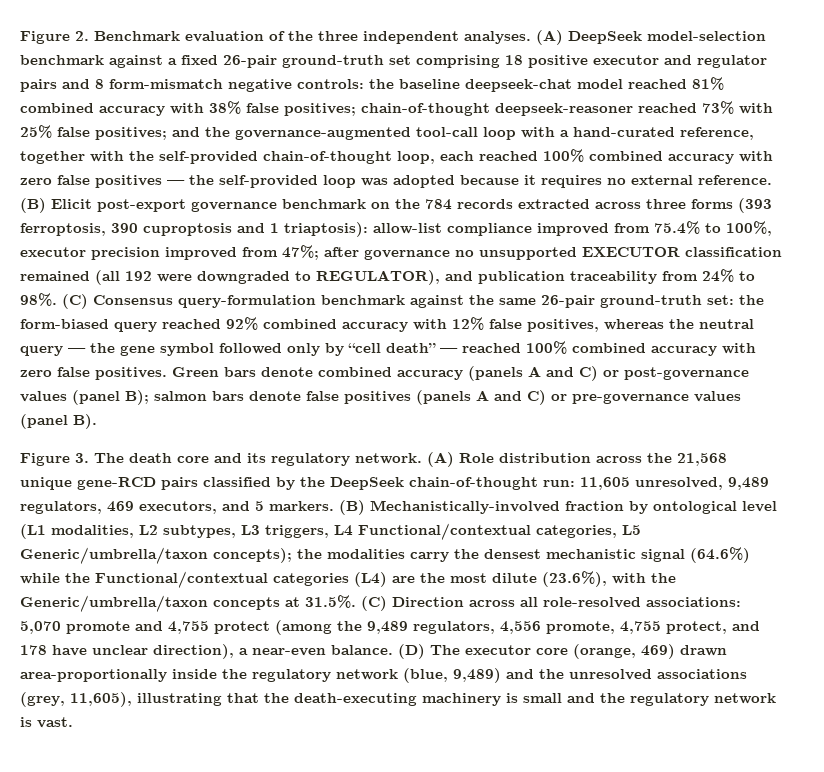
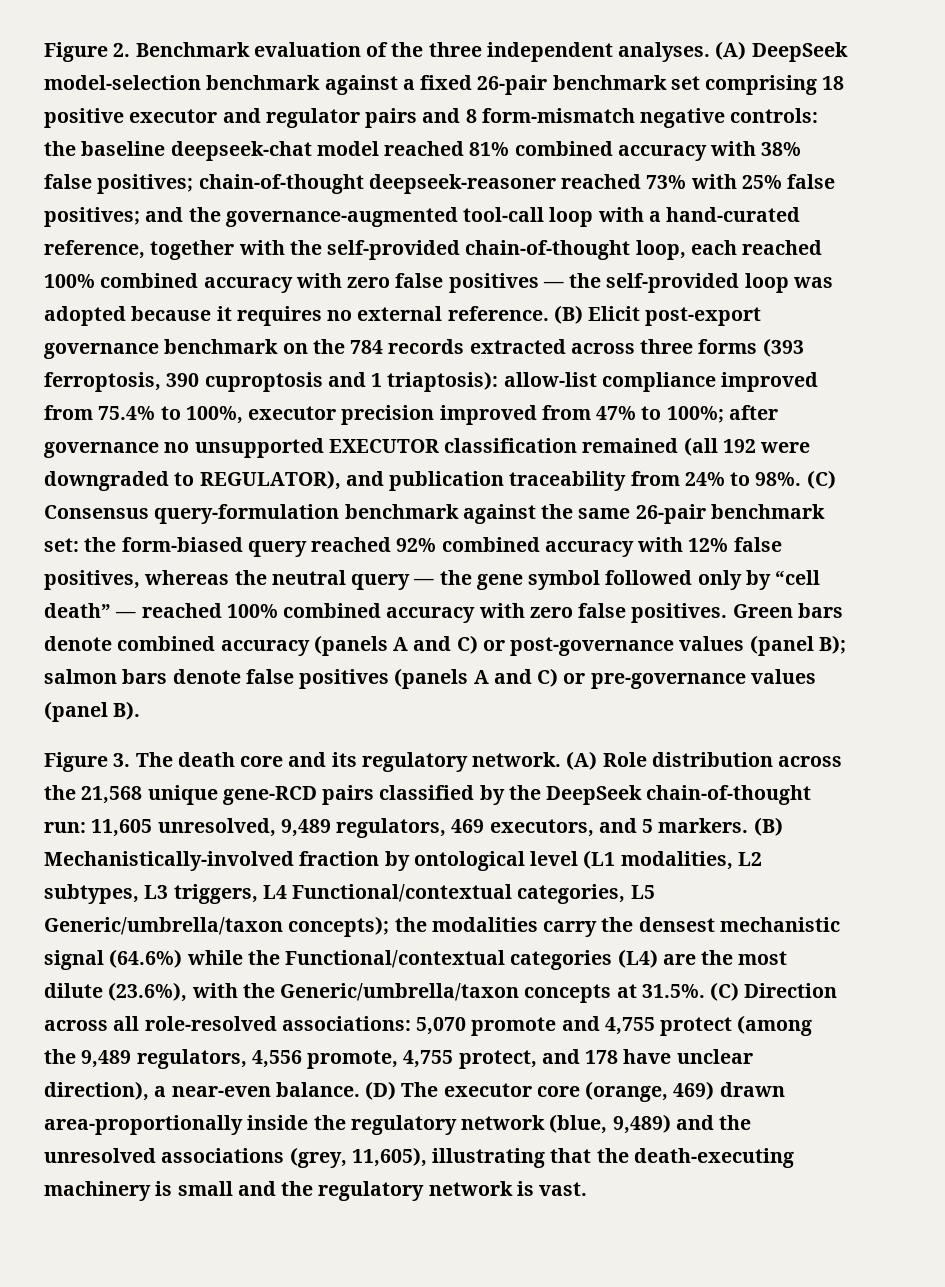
- (A) DeepSeek model-selection benchmark against a fixed 26-pair ground-truth set comprising 18 positive executor and regulator pairs and 8 form-mismatch negative controls:
+ (A) DeepSeek model-selection benchmark against a fixed 26-pair benchmark set comprising 18 positive executor and regulator pairs and 8 form-mismatch negative controls:
- (B) Elicit post-export governance benchmark on the 784 records extracted across three forms (393 ferroptosis, 390 cuproptosis and 1 triaptosis): allow-list compliance improved from 75.4% to 100%, executor precision improved from 47%; after governance no unsupported EXECUTOR classification remained (all 192 were downgraded to REGULATOR), and publication traceability from 24% to 98%.
+ (B) Elicit post-export governance benchmark on the 784 records extracted across three forms (393 ferroptosis, 390 cuproptosis and 1 triaptosis): allow-list compliance improved from 75.4% to 100%, executor precision improved from 47% to 100%; after governance no unsupported EXECUTOR classification remained (all 192 were downgraded to REGULATOR), and publication traceability from 24% to 98%.
- (C) Consensus query-formulation benchmark against the same 26-pair ground-truth set: the form-biased query reached 92% combined accuracy with 12% false positives, whereas the neutral query — the gene symbol followed only by “cell death” — reached 100% combined accuracy with zero false positives.
+ (C) Consensus query-formulation benchmark against the same 26-pair benchmark set: the form-biased query reached 92% combined accuracy with 12% false positives, whereas the neutral query — the gene symbol followed only by “cell death” — reached 100% combined accuracy with zero false positives.

